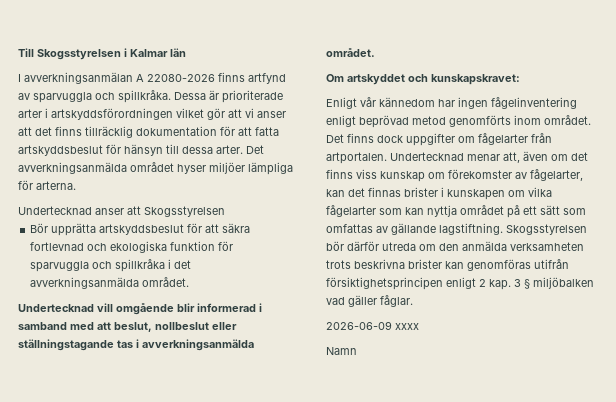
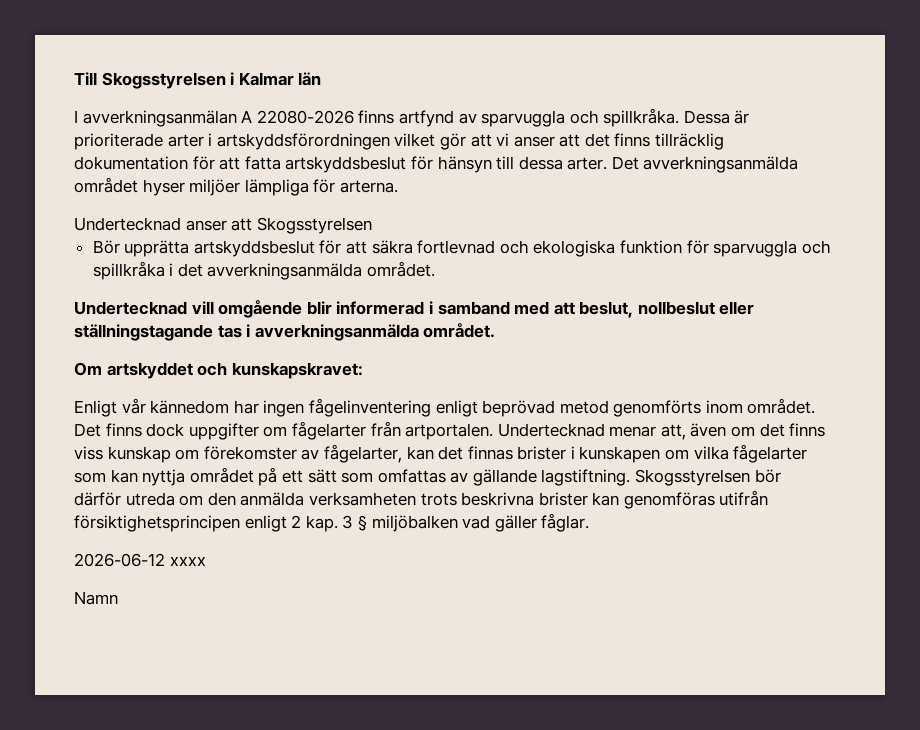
- 2026-06-09 xxxx
+ 2026-06-12 xxxx

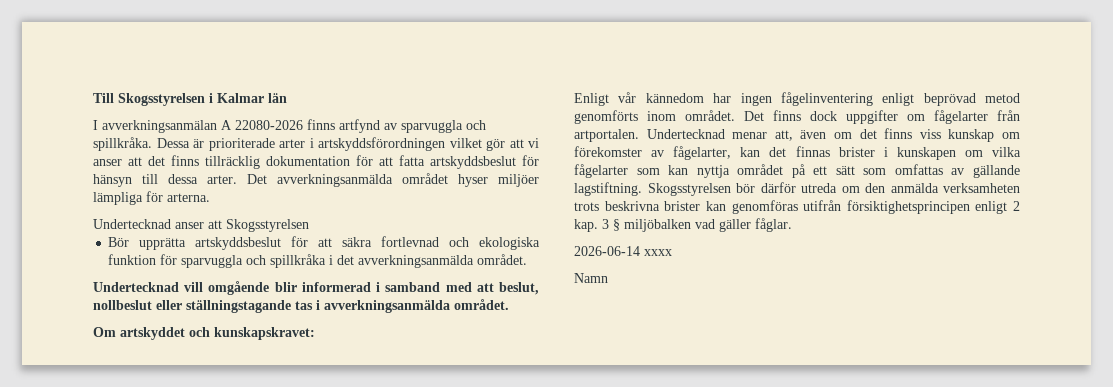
- 2026-06-12 xxxx
+ 2026-06-14 xxxx

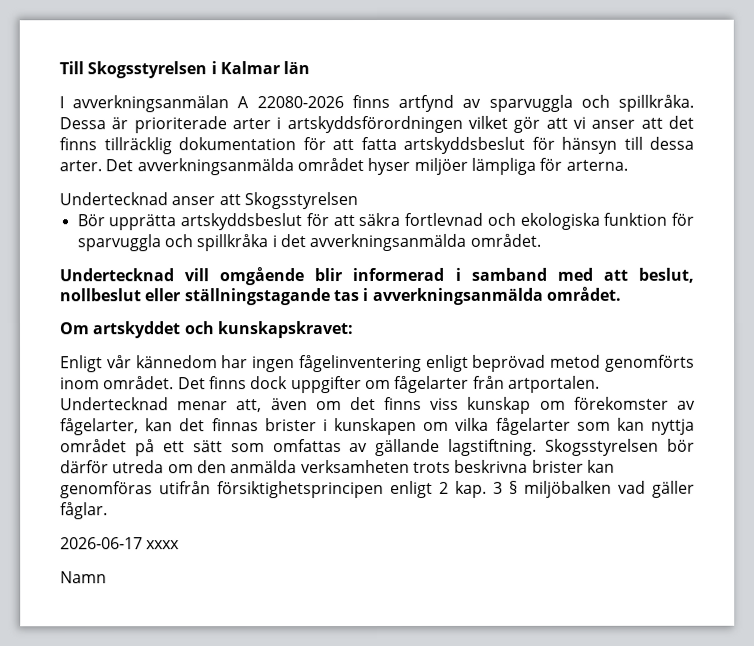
- 2026-06-14 xxxx
+ 2026-06-17 xxxx

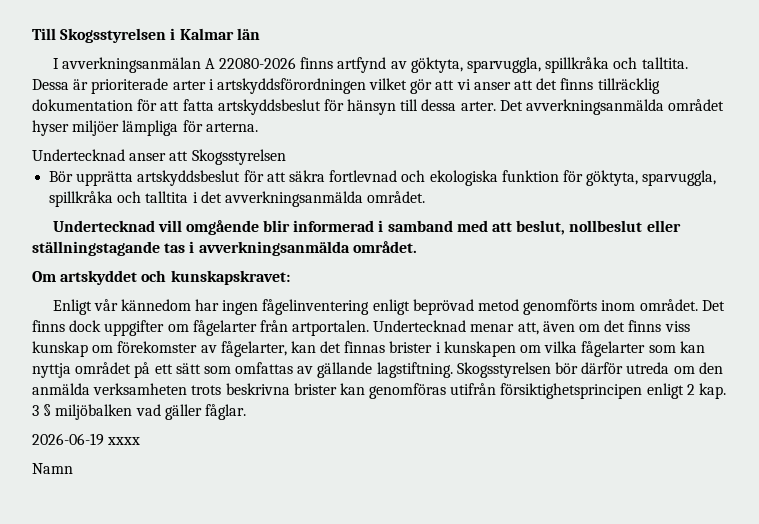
- I avverkningsanmälan A 22080-2026 finns artfynd av sparvuggla och spillkråka.
+ I avverkningsanmälan A 22080-2026 finns artfynd av göktyta, sparvuggla, spillkråka och talltita.
- Bör upprätta artskyddsbeslut för att säkra fortlevnad och ekologiska funktion för sparvuggla och spillkråka i det avverkningsanmälda området.
+ Bör upprätta artskyddsbeslut för att säkra fortlevnad och ekologiska funktion för göktyta, sparvuggla, spillkråka och talltita i det avverkningsanmälda området.
- 2026-06-17 xxxx
+ 2026-06-19 xxxx

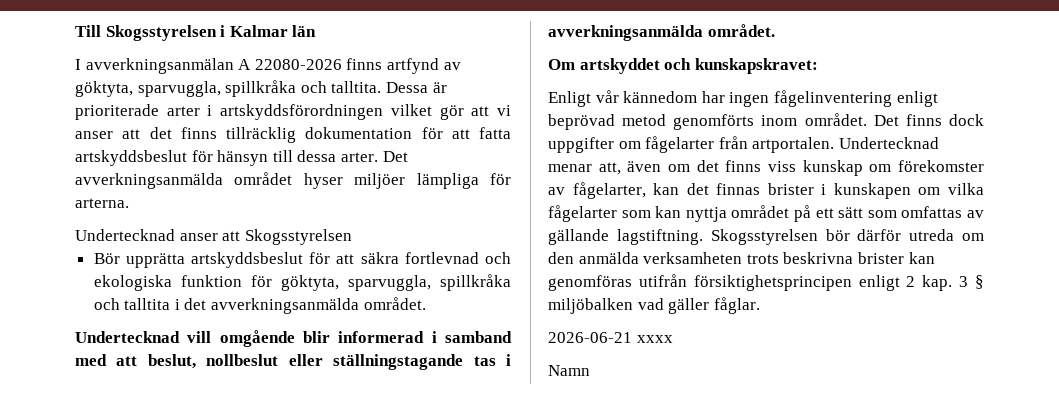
- 2026-06-19 xxxx
+ 2026-06-21 xxxx

